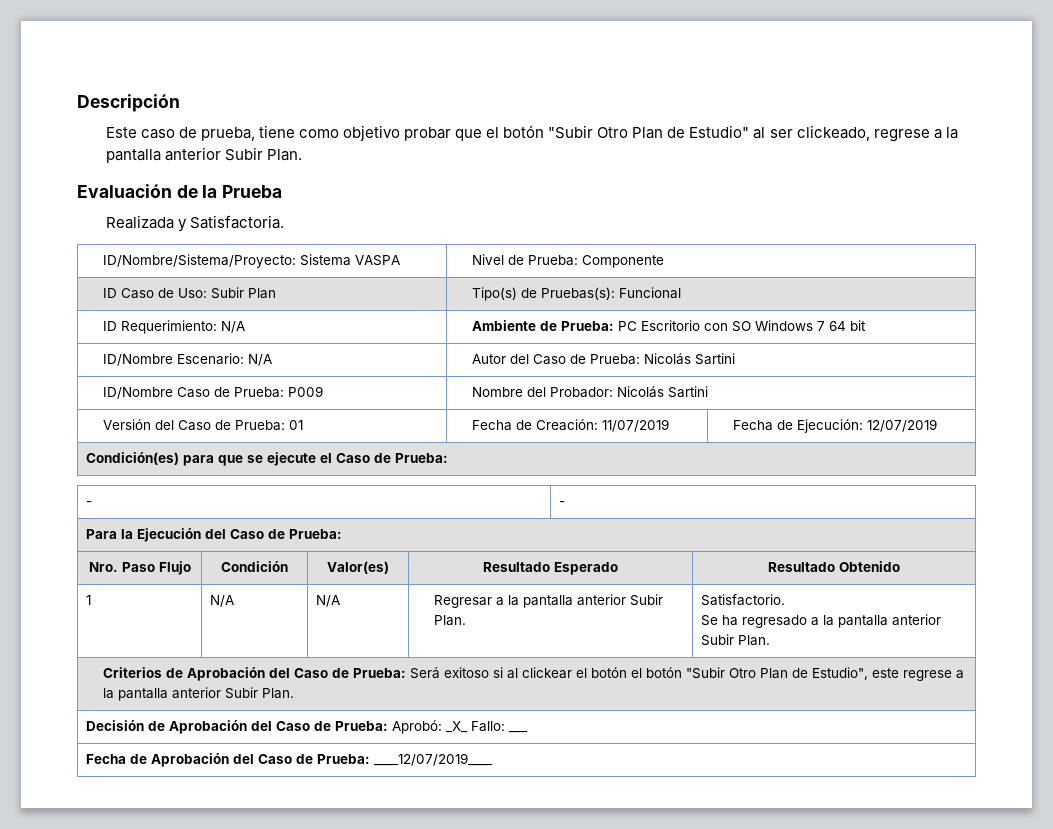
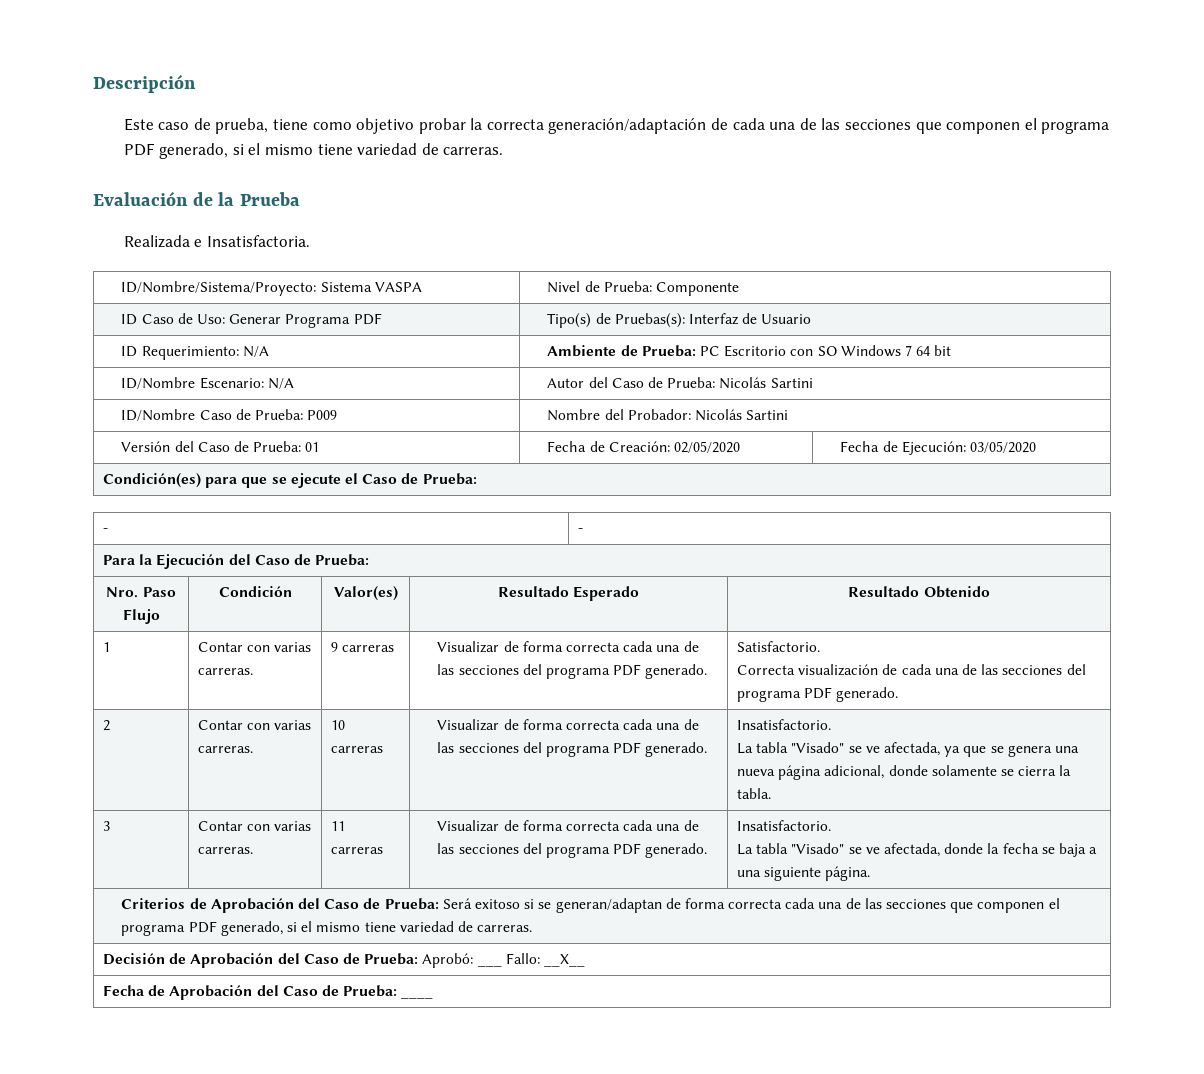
- Este caso de prueba, tiene como objetivo probar que el botón "Subir Otro Plan de Estudio" al ser clickeado, regrese a la pantalla anterior Subir Plan.
+ Este caso de prueba, tiene como objetivo probar la correcta generación/adaptación de cada una de las secciones que componen el programa PDF generado, si el mismo tiene variedad de carreras.
- Realizada y Satisfactoria.
+ Realizada e Insatisfactoria.
- ID Caso de Uso: Subir Plan | Tipo(s) de Pruebas(s): Funcional
+ ID Caso de Uso: Generar Programa PDF | Tipo(s) de Pruebas(s): Interfaz de Usuario
- Versión del Caso de Prueba: 01 | Fecha de Creación: 11/07/2019 | Fecha de Ejecución: 12/07/2019
+ Versión del Caso de Prueba: 01 | Fecha de Creación: 02/05/2020 | Fecha de Ejecución: 03/05/2020
- 1 | N/A | N/A | Regresar a la pantalla anterior Subir Plan. | Satisfactorio.
- Se ha regresado a la pantalla anterior Subir Plan.
+ 1 | Contar con varias carreras. | 9 carreras | Visualizar de forma correcta cada una de las secciones del programa PDF generado. | Satisfactorio.
+ Correcta visualización de cada una de las secciones del programa PDF generado.
+ 2 | Contar con varias carreras. | 10 carreras | Visualizar de forma correcta cada una de las secciones del programa PDF generado. | Insatisfactorio.
+ La tabla "Visado" se ve afectada, ya que se genera una nueva página adicional, donde solamente se cierra la tabla.
+ 3 | Contar con varias carreras. | 11 carreras | Visualizar de forma correcta cada una de las secciones del programa PDF generado. | Insatisfactorio.
+ La tabla "Visado" se ve afectada, donde la fecha se baja a una siguiente página.
- Criterios de Aprobación del Caso de Prueba: Será exitoso si al clickear el botón el botón "Subir Otro Plan de Estudio", este regrese a la pantalla anterior Subir Plan.
+ Criterios de Aprobación del Caso de Prueba: Será exitoso si se generan/adaptan de forma correcta cada una de las secciones que componen el programa PDF generado, si el mismo tiene variedad de carreras.
- Decisión de Aprobación del Caso de Prueba: Aprobó: _X_ Fallo: ___
+ Decisión de Aprobación del Caso de Prueba: Aprobó: ___ Fallo: __X__
- Fecha de Aprobación del Caso de Prueba: ____12/07/2019____
+ Fecha de Aprobación del Caso de Prueba: ____

